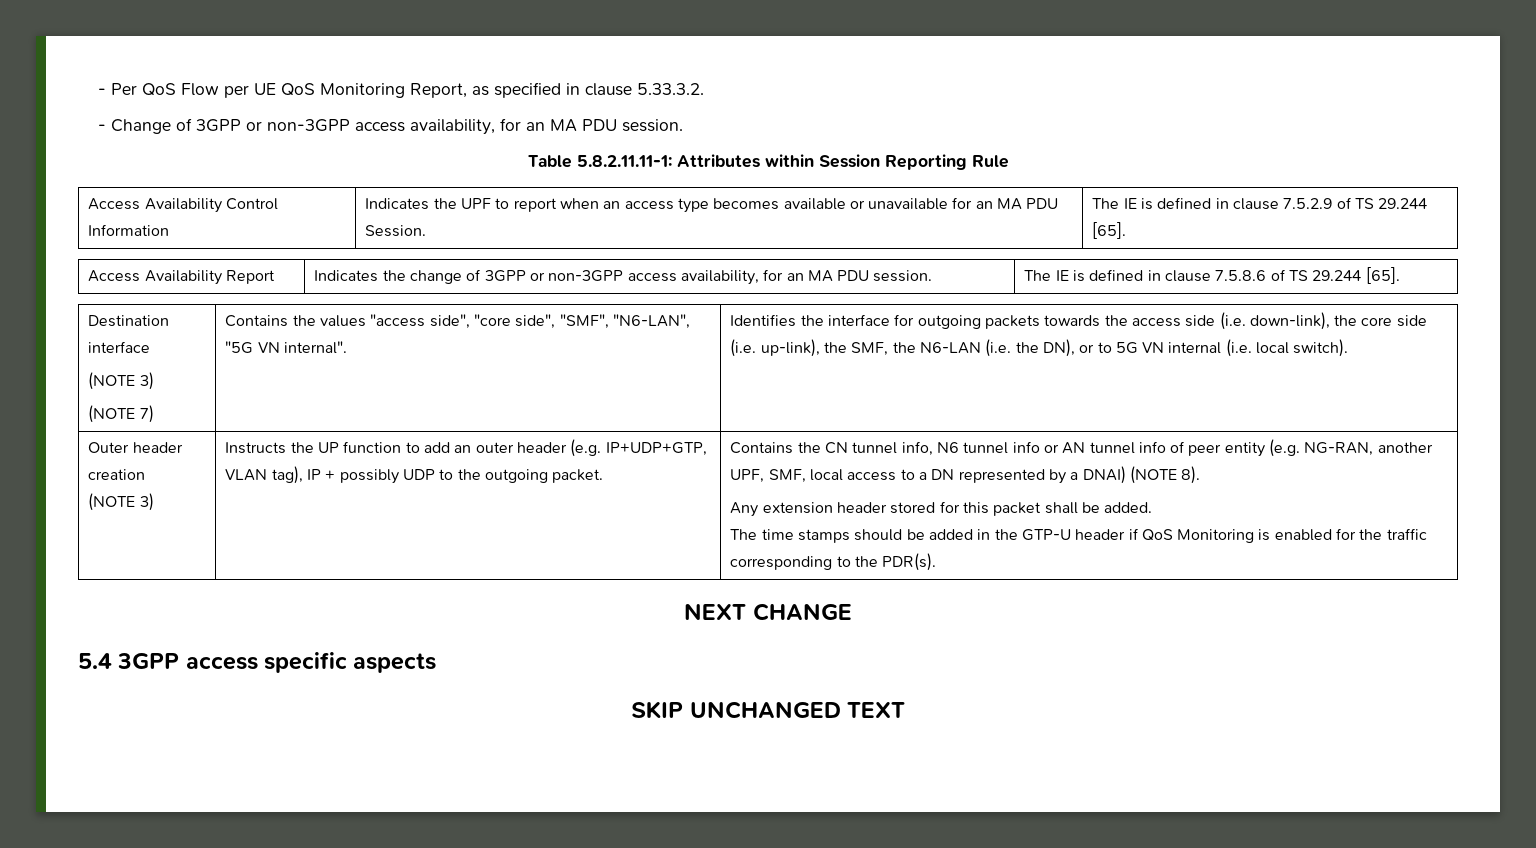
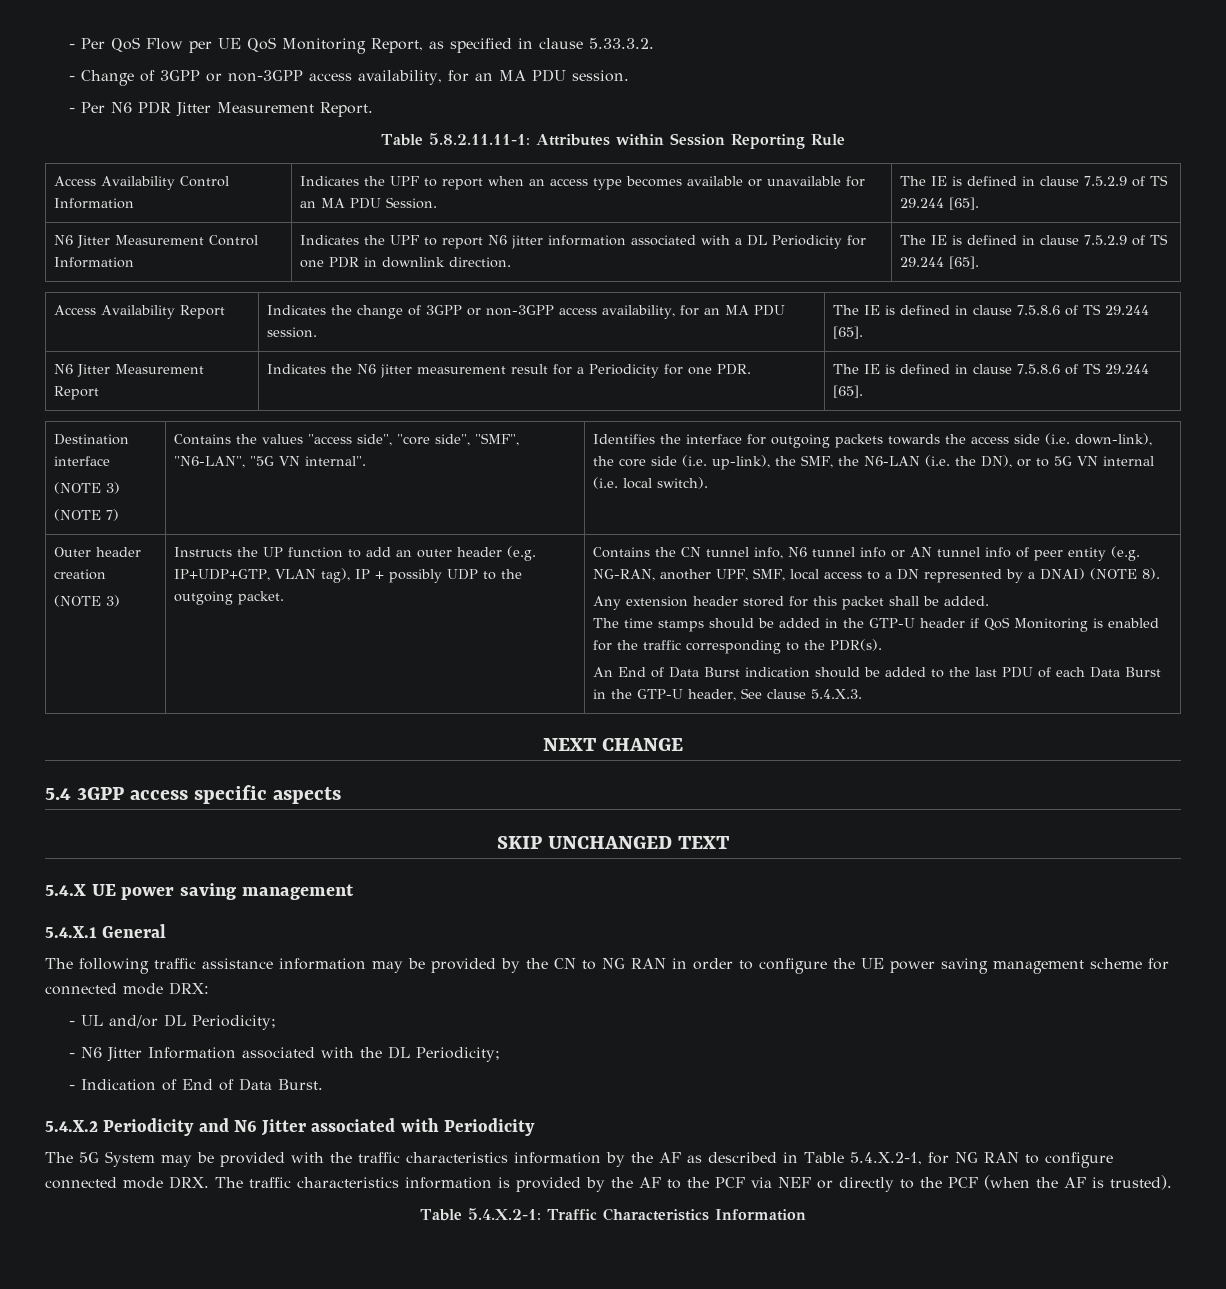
+ - Per N6 PDR Jitter Measurement Report.
+ N6 Jitter Measurement Control Information | Indicates the UPF to report N6 jitter information associated with a DL Periodicity for one PDR in downlink direction. | The IE is defined in clause 7.5.2.9 of TS 29.244 [65].
+ N6 Jitter Measurement Report | Indicates the N6 jitter measurement result for a Periodicity for one PDR. | The IE is defined in clause 7.5.8.6 of TS 29.244 [65].
+ An End of Data Burst indication should be added to the last PDU of each Data Burst in the GTP-U header, See clause 5.4.X.3.
+ 5.4.X UE power saving management
+ 5.4.X.1 General
+ The following traffic assistance information may be provided by the CN to NG RAN in order to configure the UE power saving management scheme for connected mode DRX:
+ - UL and/or DL Periodicity;
+ - N6 Jitter Information associated with the DL Periodicity;
+ - Indication of End of Data Burst.
+ 5.4.X.2 Periodicity and N6 Jitter associated with Periodicity
+ The 5G System may be provided with the traffic characteristics information by the AF as described in Table 5.4.X.2-1, for NG RAN to configure connected mode DRX. The traffic characteristics information is provided by the AF to the PCF via NEF or directly to the PCF (when the AF is trusted).
+ Table 5.4.X.2-1: Traffic Characteristics Information

